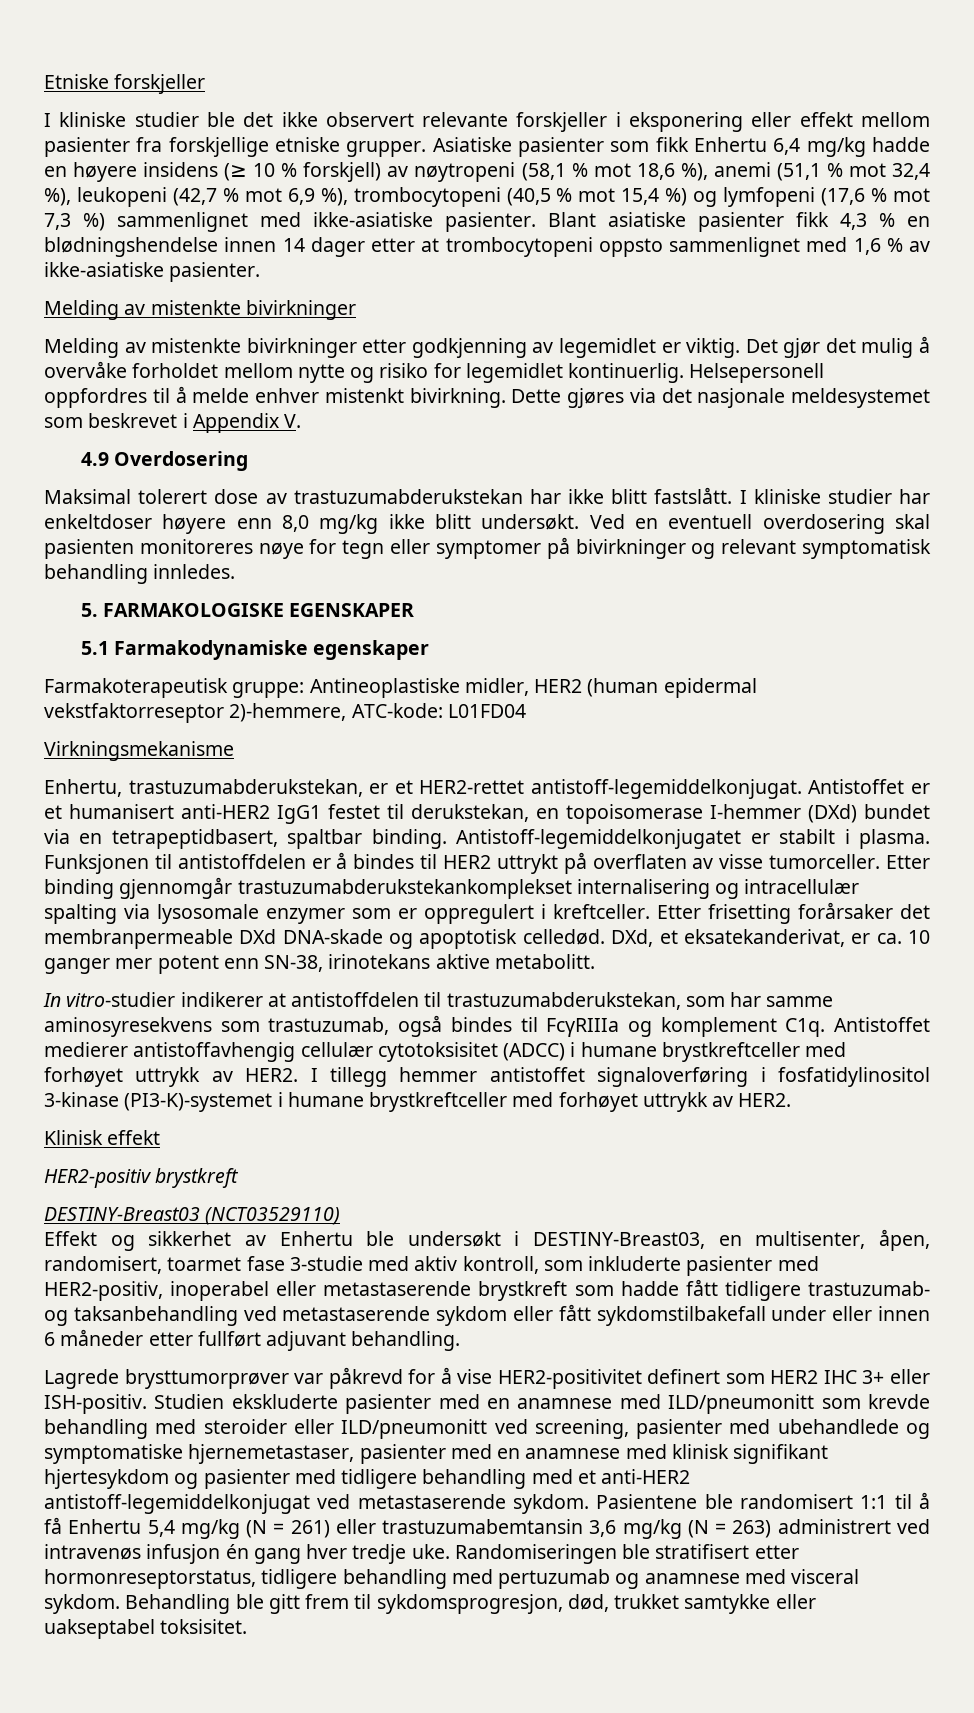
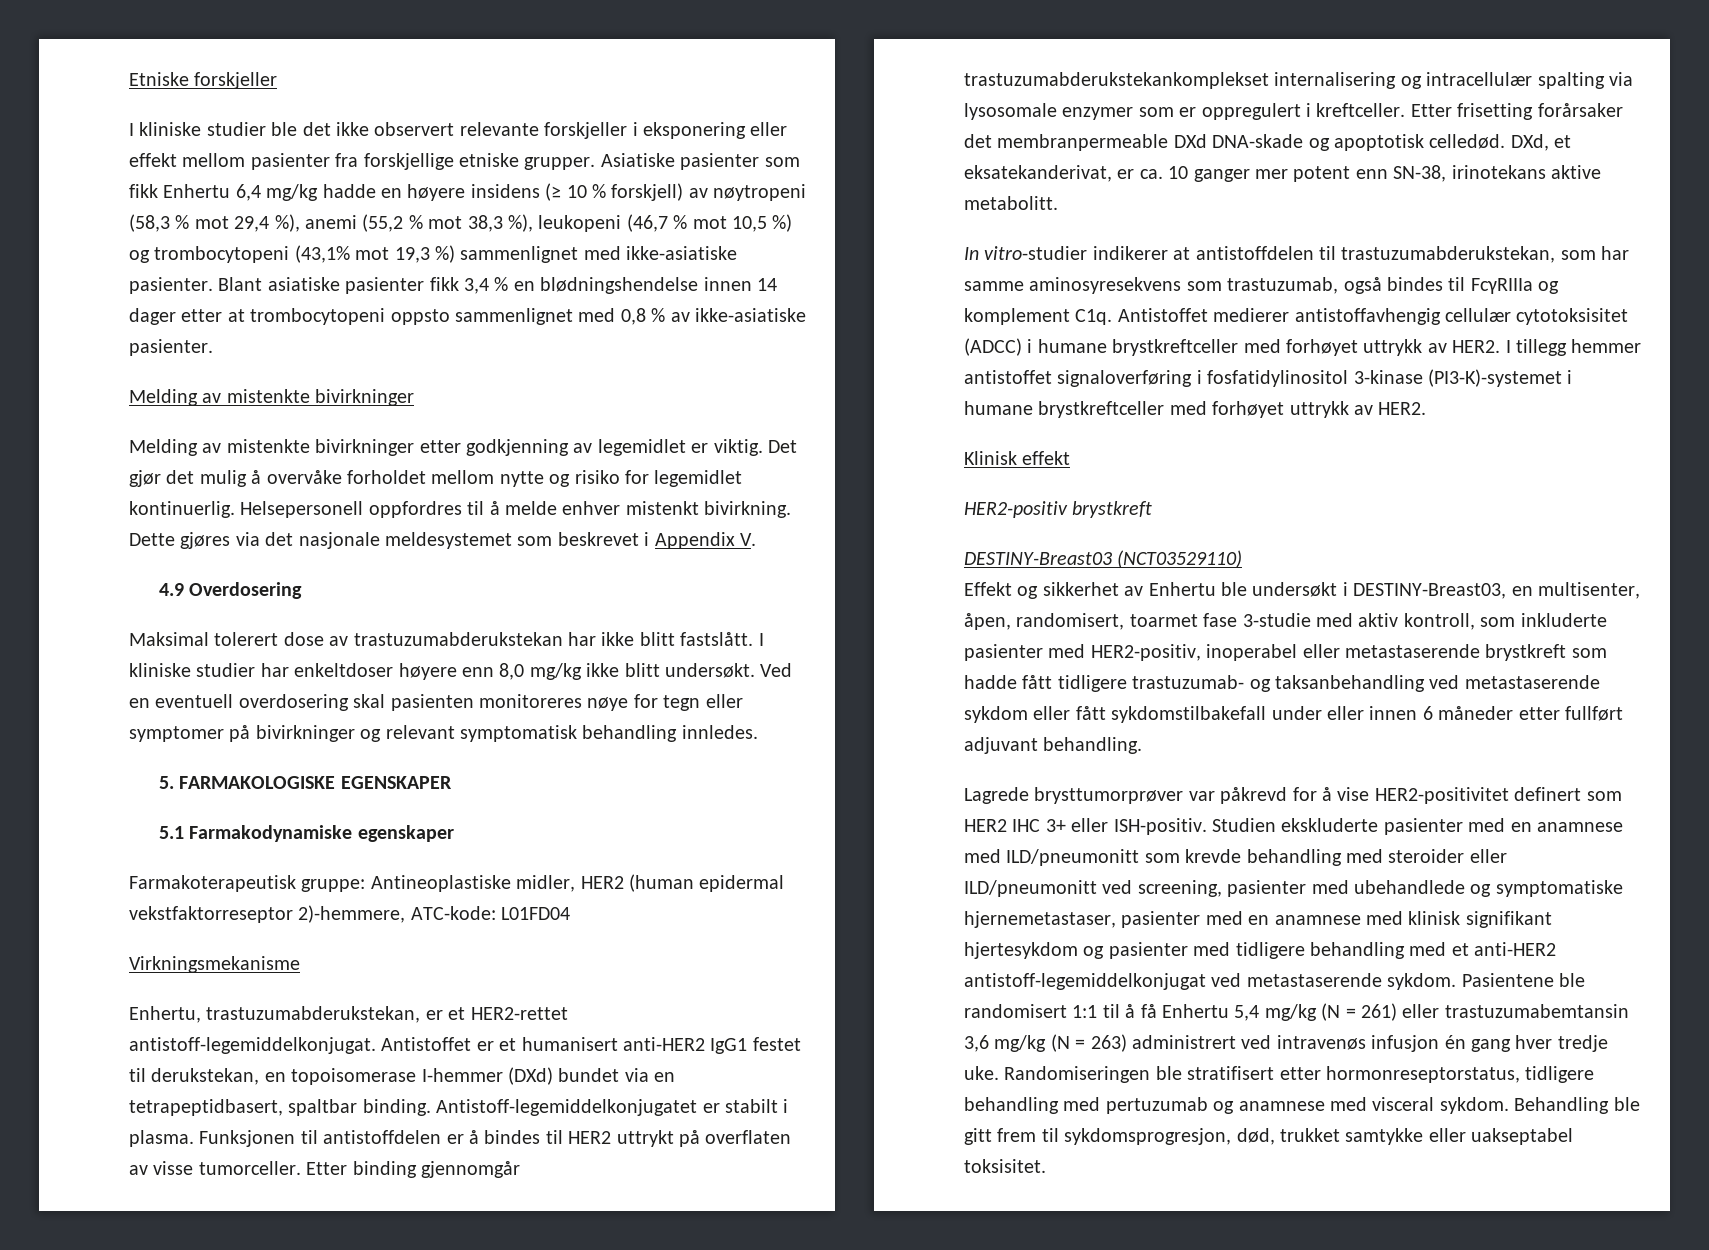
- Asiatiske pasienter som fikk Enhertu 6,4 mg/kg hadde en høyere insidens (≥ 10 % forskjell) av nøytropeni (58,1 % mot 18,6 %), anemi (51,1 % mot 32,4 %), leukopeni (42,7 % mot 6,9 %), trombocytopeni (40,5 % mot 15,4 %) og lymfopeni (17,6 % mot 7,3 %) sammenlignet med ikke-asiatiske pasienter.
+ Asiatiske pasienter som fikk Enhertu 6,4 mg/kg hadde en høyere insidens (≥ 10 % forskjell) av nøytropeni (58,3 % mot 29,4 %), anemi (55,2 % mot 38,3 %), leukopeni (46,7 % mot 10,5 %) og trombocytopeni (43,1% mot 19,3 %) sammenlignet med ikke-asiatiske pasienter.
- Blant asiatiske pasienter fikk 4,3 % en blødningshendelse innen 14 dager etter at trombocytopeni oppsto sammenlignet med 1,6 % av ikke-asiatiske pasienter.
+ Blant asiatiske pasienter fikk 3,4 % en blødningshendelse innen 14 dager etter at trombocytopeni oppsto sammenlignet med 0,8 % av ikke-asiatiske pasienter.

